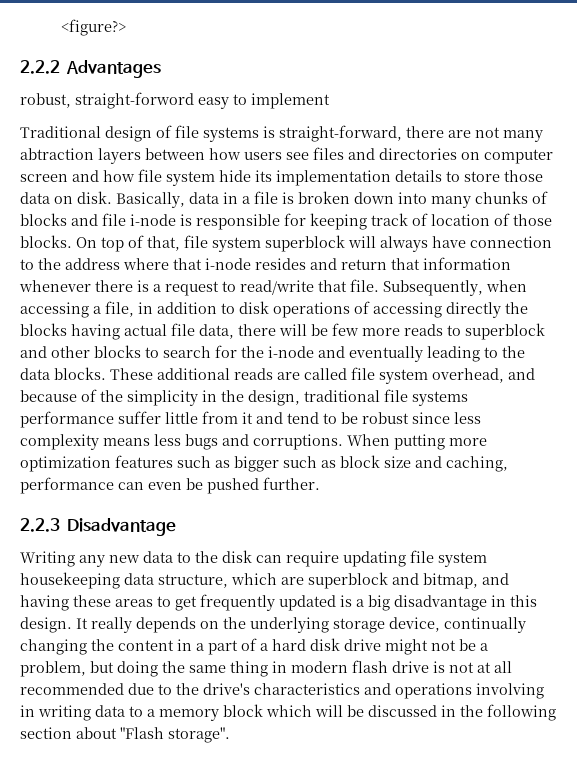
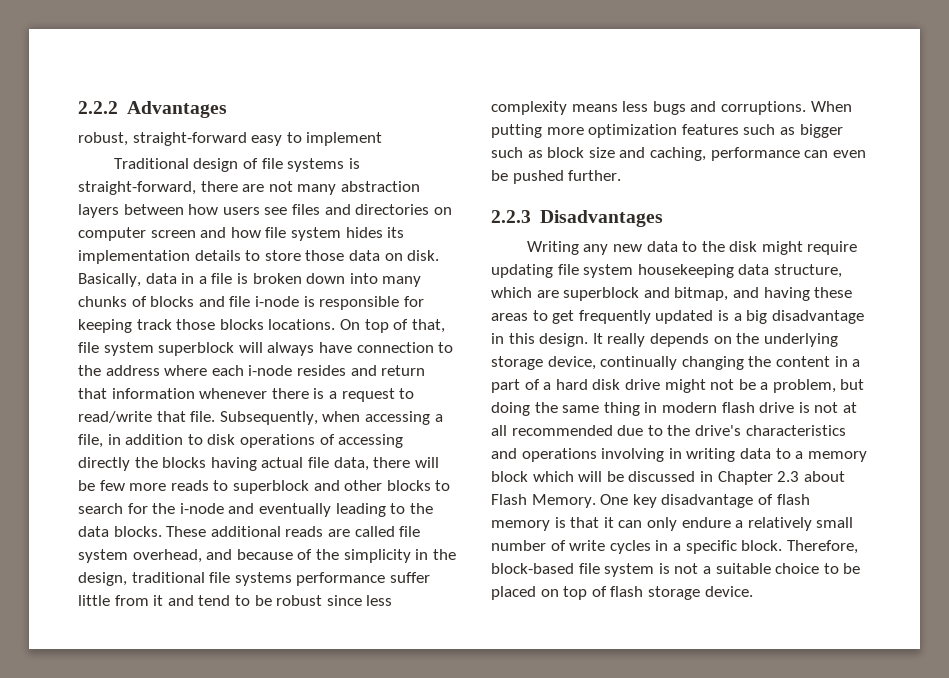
- <figure?>
- robust, straight-forword easy to implement
+ robust, straight-forward easy to implement
- Traditional design of file systems is straight-forward, there are not many abtraction layers between how users see files and directories on computer screen and how file system hide its implementation details to store those data on disk.
+ Traditional design of file systems is straight-forward, there are not many abstraction layers between how users see files and directories on computer screen and how file system hides its implementation details to store those data on disk.
- Basically, data in a file is broken down into many chunks of blocks and file i-node is responsible for keeping track of location of those blocks.
+ Basically, data in a file is broken down into many chunks of blocks and file i-node is responsible for keeping track those blocks locations.
- On top of that, file system superblock will always have connection to the address where that i-node resides and return that information whenever there is a request to read/write that file.
+ On top of that, file system superblock will always have connection to the address where each i-node resides and return that information whenever there is a request to read/write that file.
- 2.2.3 Disadvantage
+ 2.2.3 Disadvantages
- Writing any new data to the disk can require updating file system housekeeping data structure, which are superblock and bitmap, and having these areas to get frequently updated is a big disadvantage in this design.
+ Writing any new data to the disk might require updating file system housekeeping data structure, which are superblock and bitmap, and having these areas to get frequently updated is a big disadvantage in this design.
- It really depends on the underlying storage device, continually changing the content in a part of a hard disk drive might not be a problem, but doing the same thing in modern flash drive is not at all recommended due to the drive's characteristics and operations involving in writing data to a memory block which will be discussed in the following section about "Flash storage".
+ It really depends on the underlying storage device, continually changing the content in a part of a hard disk drive might not be a problem, but doing the same thing in modern flash drive is not at all recommended due to the drive's characteristics and operations involving in writing data to a memory block which will be discussed in Chapter 2.3 about Flash Memory. One key disadvantage of flash memory is that it can only endure a relatively small number of write cycles in a specific block. Therefore, block-based file system is not a suitable choice to be placed on top of flash storage device.

